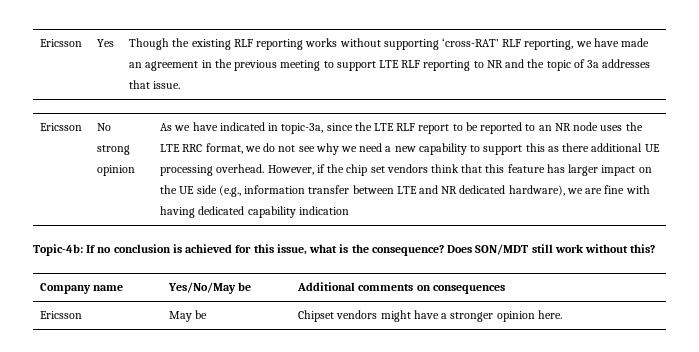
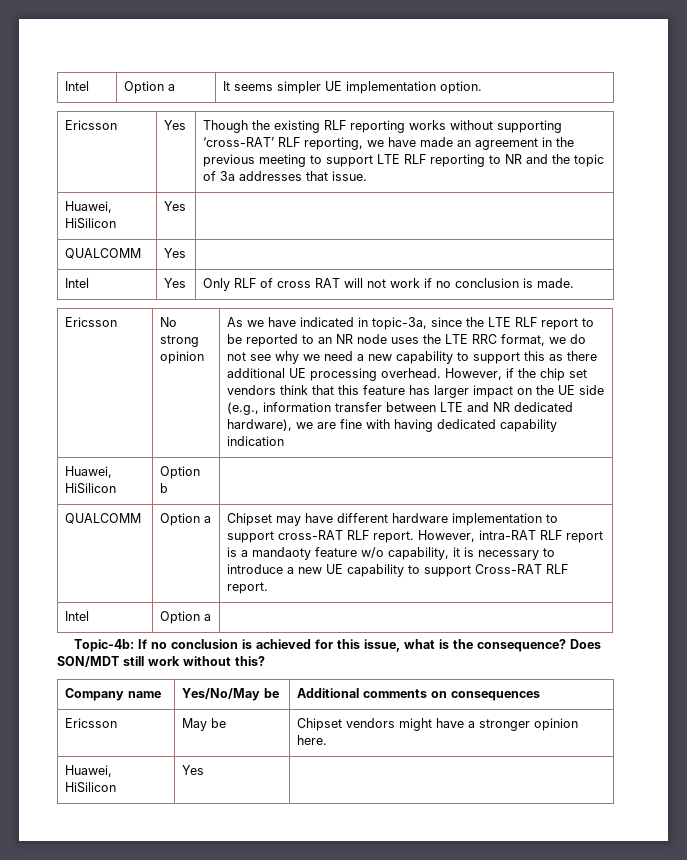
+ Intel | Option a | It seems simpler UE implementation option.
  Ericsson | Yes | Though the existing RLF reporting works without supporting ‘cross-RAT’ RLF reporting, we have made an agreement in the previous meeting to support LTE RLF reporting to NR and the topic of 3a addresses that issue.
+ Huawei, HiSilicon | Yes |
+ QUALCOMM | Yes |
+ Intel | Yes | Only RLF of cross RAT will not work if no conclusion is made.
+ Huawei, HiSilicon | Option b |
+ QUALCOMM | Option a | Chipset may have different hardware implementation to support cross-RAT RLF report. However, intra-RAT RLF report is a mandaoty feature w/o capability, it is necessary to introduce a new UE capability to support Cross-RAT RLF report.
+ Intel | Option a |
  Ericsson | May be | Chipset vendors might have a stronger opinion here.
+ Huawei, HiSilicon | Yes |

